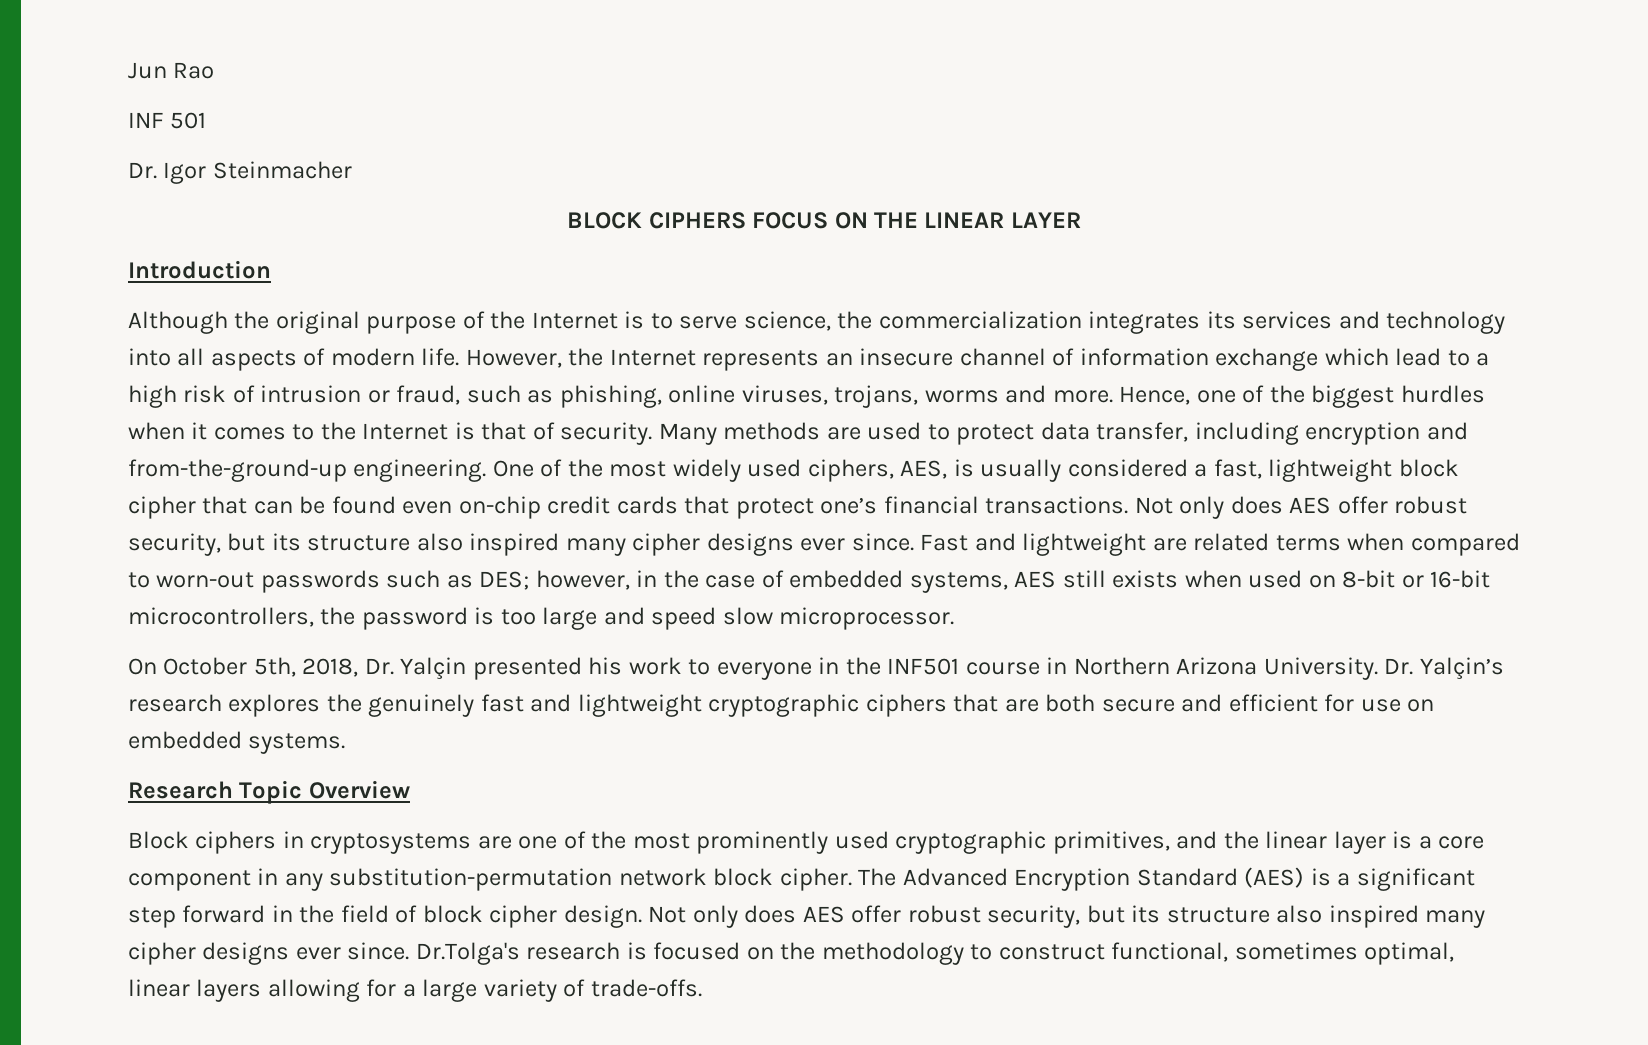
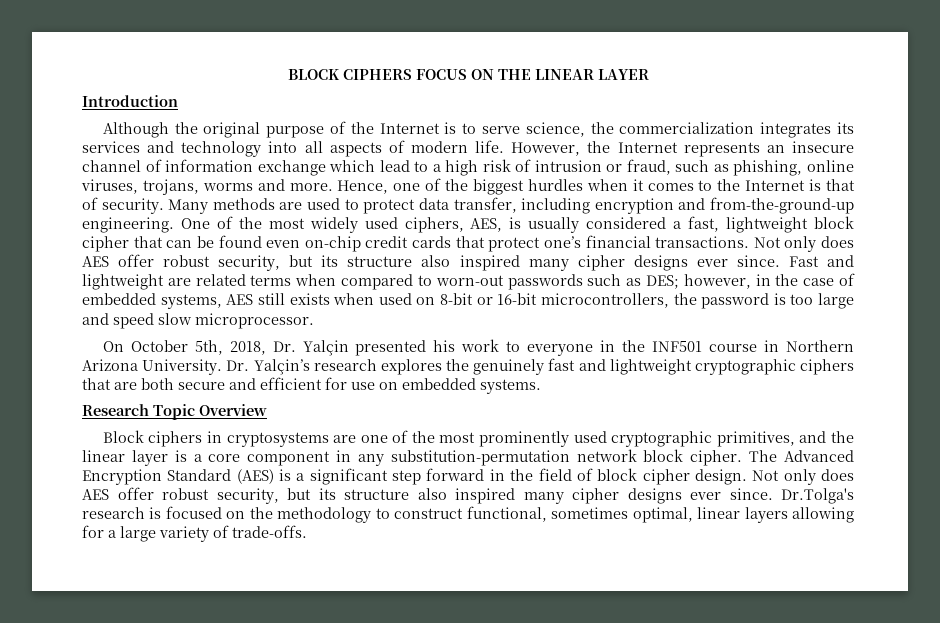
- Jun Rao
- INF 501
- Dr. Igor Steinmacher

